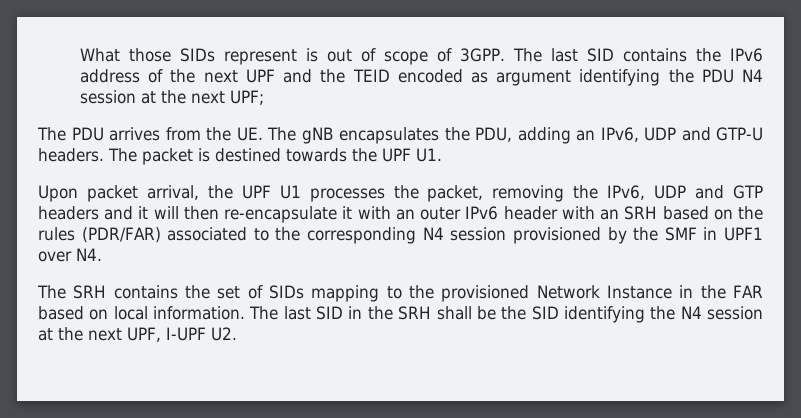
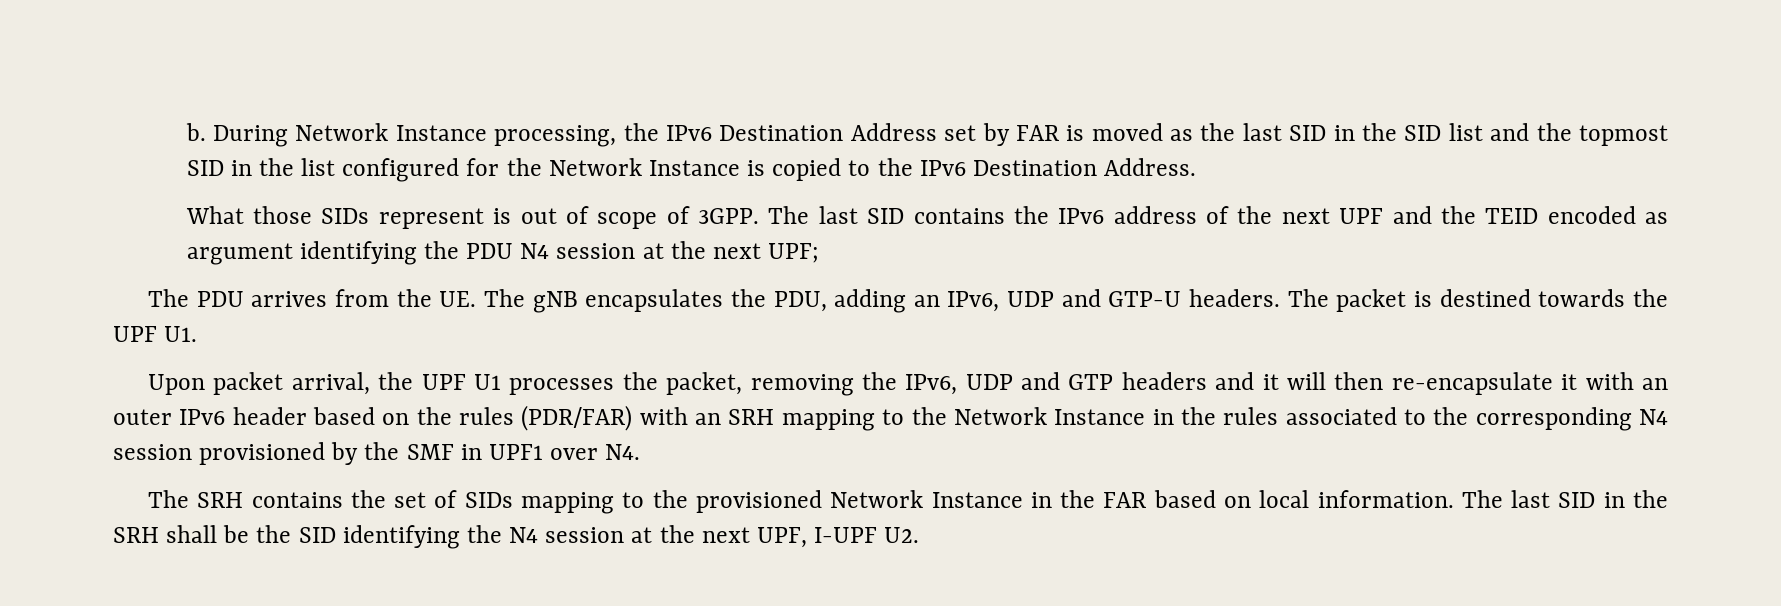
+ b. During Network Instance processing, the IPv6 Destination Address set by FAR is moved as the last SID in the SID list and the topmost SID in the list configured for the Network Instance is copied to the IPv6 Destination Address.
- Upon packet arrival, the UPF U1 processes the packet, removing the IPv6, UDP and GTP headers and it will then re-encapsulate it with an outer IPv6 header with an SRH based on the rules (PDR/FAR) associated to the corresponding N4 session provisioned by the SMF in UPF1 over N4.
+ Upon packet arrival, the UPF U1 processes the packet, removing the IPv6, UDP and GTP headers and it will then re-encapsulate it with an outer IPv6 header based on the rules (PDR/FAR) with an SRH mapping to the Network Instance in the rules associated to the corresponding N4 session provisioned by the SMF in UPF1 over N4.

